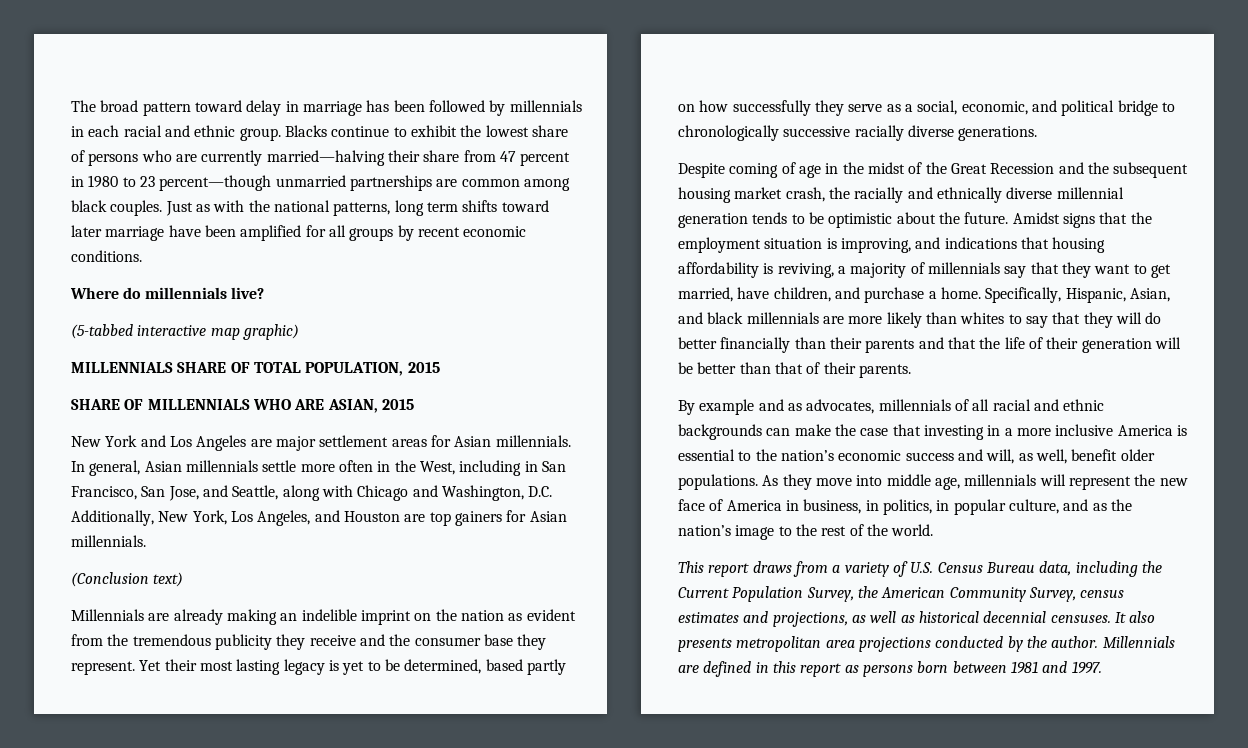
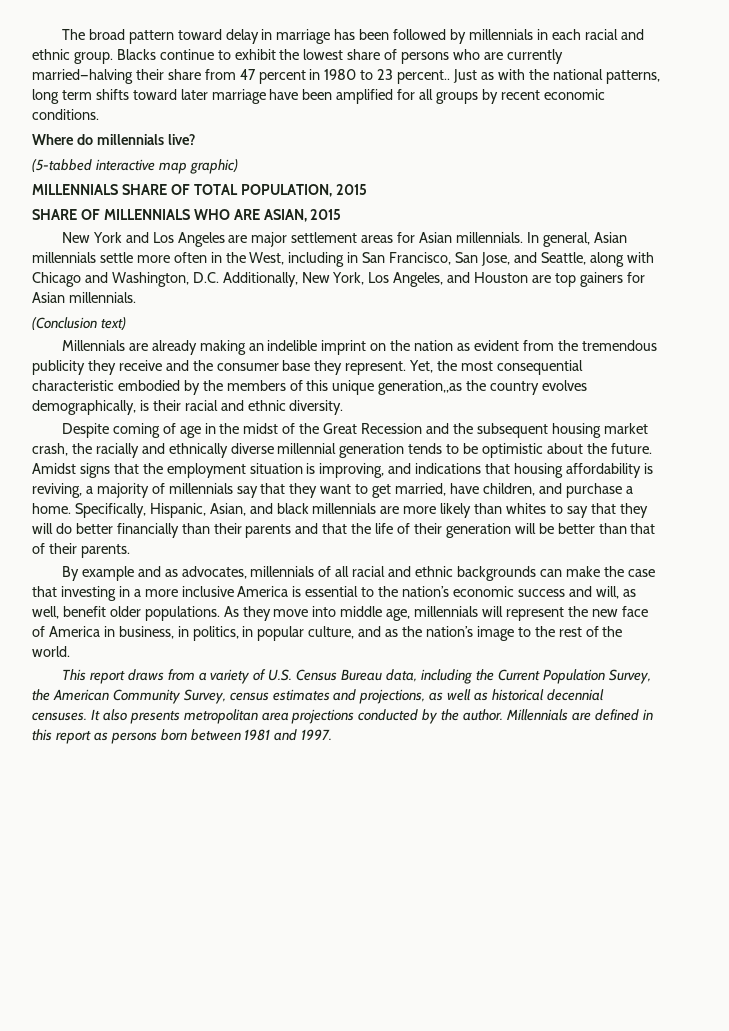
- Blacks continue to exhibit the lowest share of persons who are currently married—halving their share from 47 percent in 1980 to 23 percent—though unmarried partnerships are common among black couples.
+ Blacks continue to exhibit the lowest share of persons who are currently married—halving their share from 47 percent in 1980 to 23 percent..
- Yet their most lasting legacy is yet to be determined, based partly on how successfully they serve as a social, economic, and political bridge to chronologically successive racially diverse generations.
+ Yet, the most consequential characteristic embodied by the members of this unique generation,,as the country evolves demographically, is their racial and ethnic diversity.

